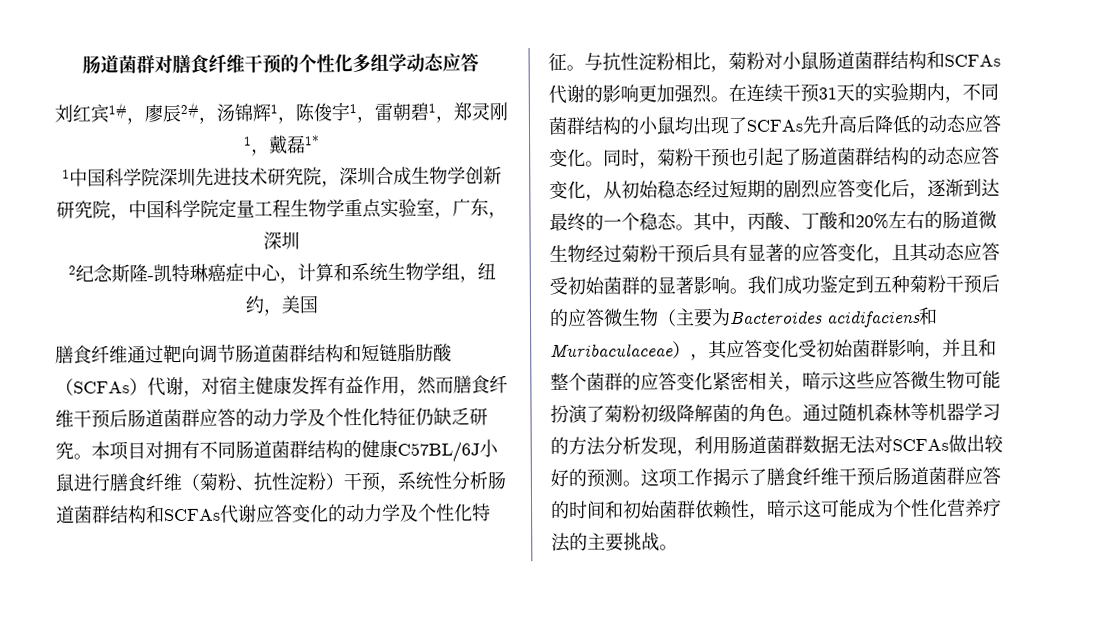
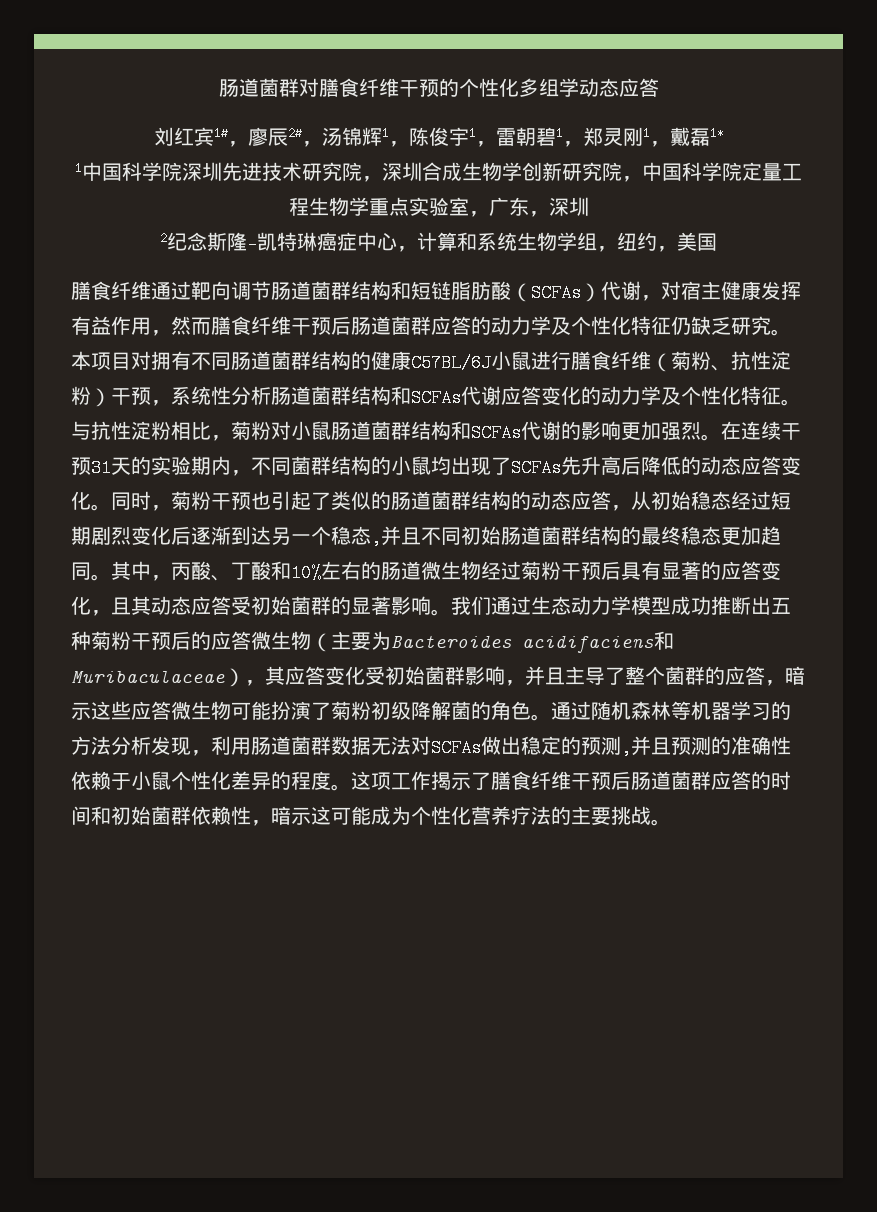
- 同时，菊粉干预也引起了肠道菌群结构的动态应答变化，从初始稳态经过短期的剧烈应答变化后，逐渐到达最终的一个稳态。
+ 同时，菊粉干预也引起了类似的肠道菌群结构的动态应答，从初始稳态经过短期剧烈变化后逐渐到达另一个稳态,并且不同初始肠道菌群结构的最终稳态更加趋同。
- 其中，丙酸、丁酸和20%左右的肠道微生物经过菊粉干预后具有显著的应答变化，且其动态应答受初始菌群的显著影响。
+ 其中，丙酸、丁酸和10%左右的肠道微生物经过菊粉干预后具有显著的应答变化，且其动态应答受初始菌群的显著影响。
- 我们成功鉴定到五种菊粉干预后的应答微生物（主要为Bacteroides acidifaciens和Muribaculaceae），其应答变化受初始菌群影响，并且和整个菌群的应答变化紧密相关，暗示这些应答微生物可能扮演了菊粉初级降解菌的角色。
+ 我们通过生态动力学模型成功推断出五种菊粉干预后的应答微生物（主要为Bacteroides acidifaciens和Muribaculaceae），其应答变化受初始菌群影响，并且主导了整个菌群的应答，暗示这些应答微生物可能扮演了菊粉初级降解菌的角色。
- 通过随机森林等机器学习的方法分析发现，利用肠道菌群数据无法对SCFAs做出较好的预测。
+ 通过随机森林等机器学习的方法分析发现，利用肠道菌群数据无法对SCFAs做出稳定的预测,并且预测的准确性依赖于小鼠个性化差异的程度。

